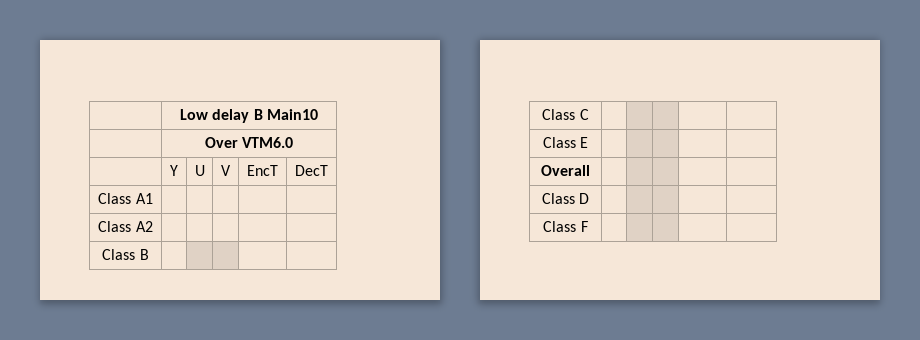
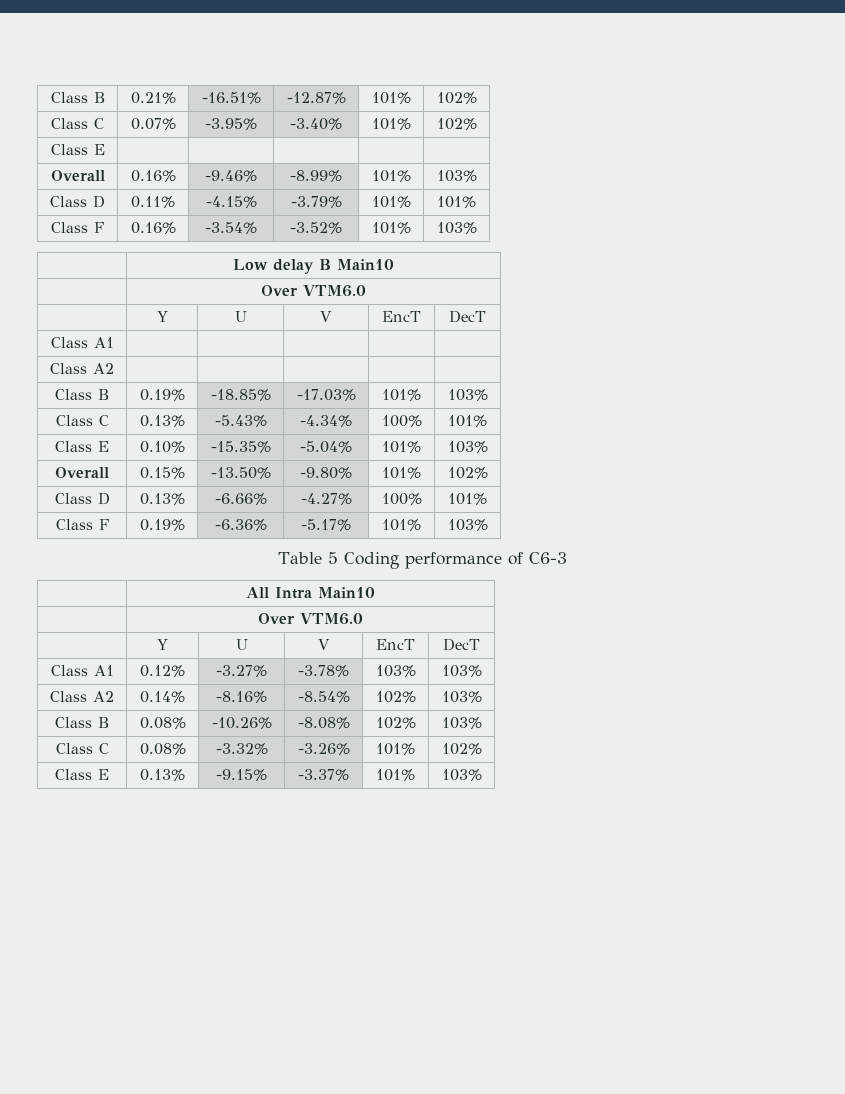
+ Class B | 0.21% | -16.51% | -12.87% | 101% | 102%
+ Class C | 0.07% | -3.95% | -3.40% | 101% | 102%
+ Class E | | | | |
+ Overall | 0.16% | -9.46% | -8.99% | 101% | 103%
+ Class D | 0.11% | -4.15% | -3.79% | 101% | 101%
+ Class F | 0.16% | -3.54% | -3.52% | 101% | 103%
- Class B | | | | |
- Class C | | | | |
- Class E | | | | |
- Overall | | | | |
- Class D | | | | |
- Class F | | | | |
+ Class B | 0.19% | -18.85% | -17.03% | 101% | 103%
+ Class C | 0.13% | -5.43% | -4.34% | 100% | 101%
+ Class E | 0.10% | -15.35% | -5.04% | 101% | 103%
+ Overall | 0.15% | -13.50% | -9.80% | 101% | 102%
+ Class D | 0.13% | -6.66% | -4.27% | 100% | 101%
+ Class F | 0.19% | -6.36% | -5.17% | 101% | 103%
+ Table 5 Coding performance of C6-3
+ | All Intra Main10
+ | Over VTM6.0
+ | Y | U | V | EncT | DecT
+ Class A1 | 0.12% | -3.27% | -3.78% | 103% | 103%
+ Class A2 | 0.14% | -8.16% | -8.54% | 102% | 103%
+ Class B | 0.08% | -10.26% | -8.08% | 102% | 103%
+ Class C | 0.08% | -3.32% | -3.26% | 101% | 102%
+ Class E | 0.13% | -9.15% | -3.37% | 101% | 103%

